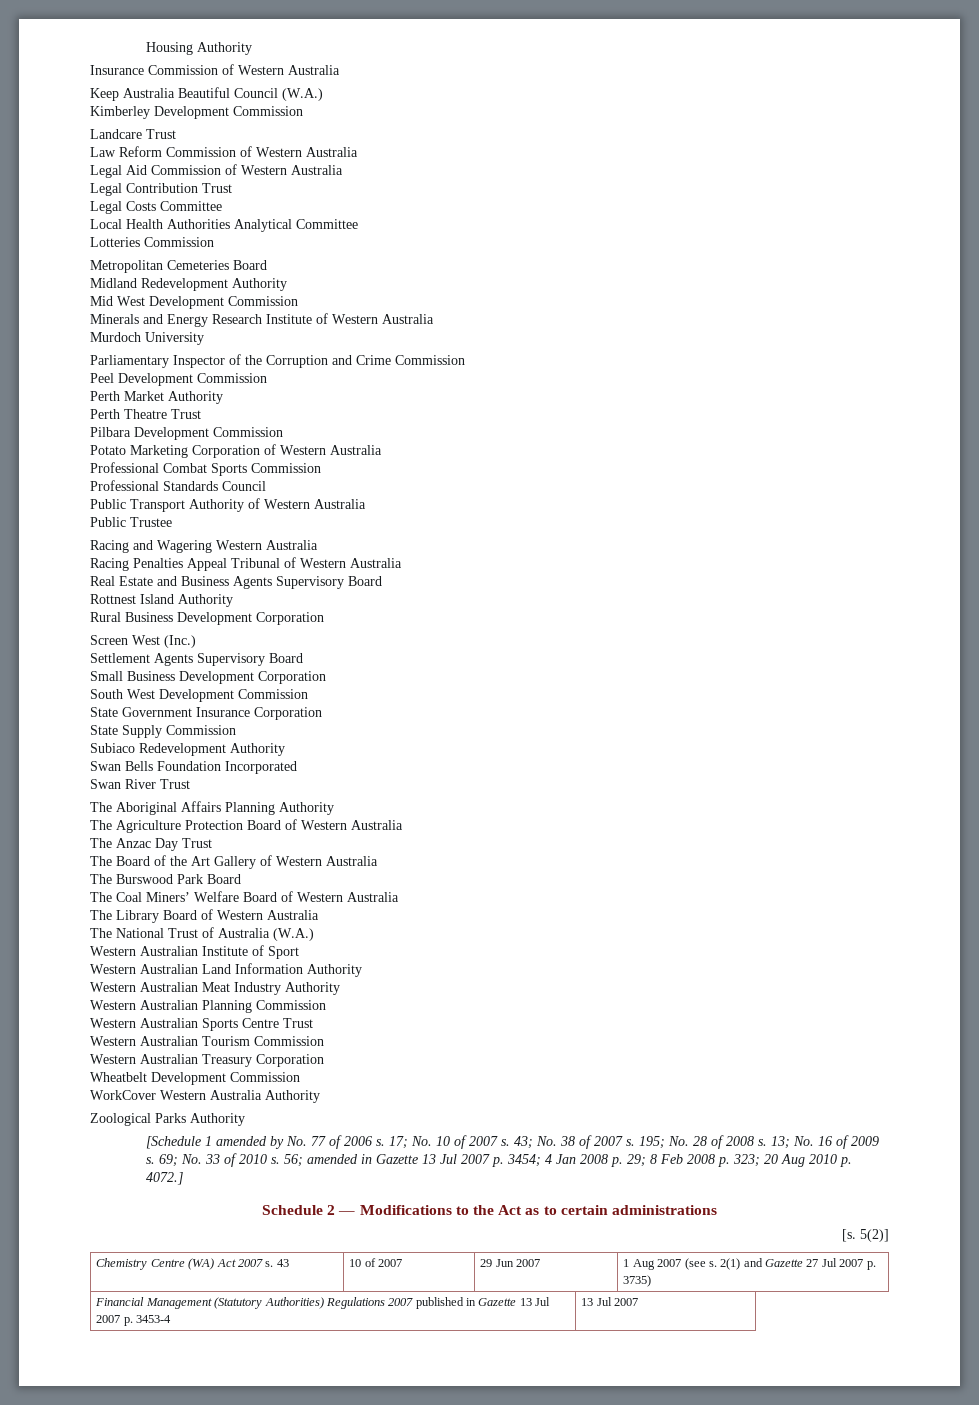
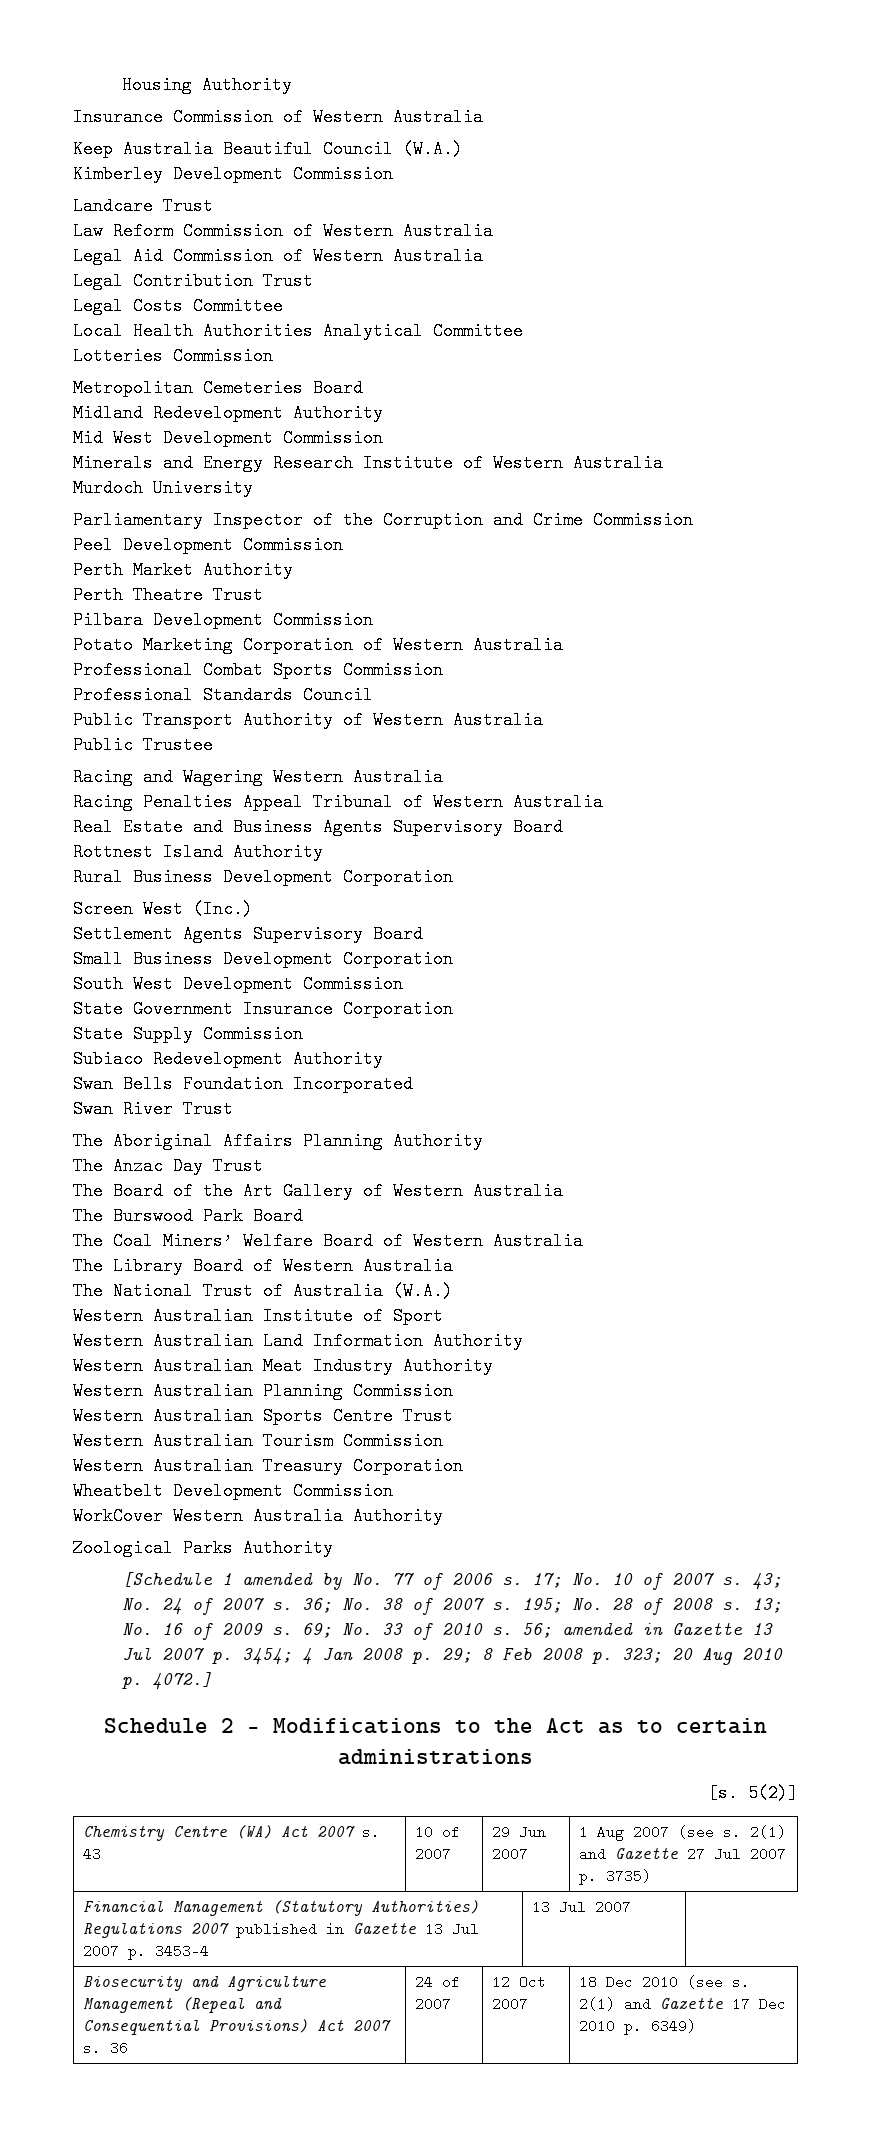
- The Agriculture Protection Board of Western Australia
- 43; No. 38 of 2007 s.
+ 43; No. 24 of 2007 s. 36; No. 38 of 2007 s.
+ Biosecurity and Agriculture Management (Repeal and Consequential Provisions) Act 2007 s. 36 | 24 of 2007 | 12 Oct 2007 | 18 Dec 2010 (see s. 2(1) and Gazette 17 Dec 2010 p. 6349)

